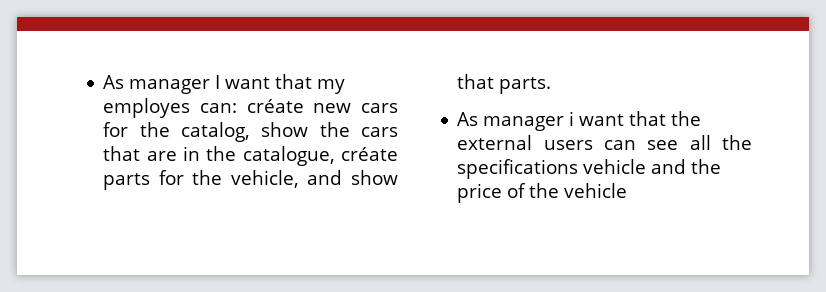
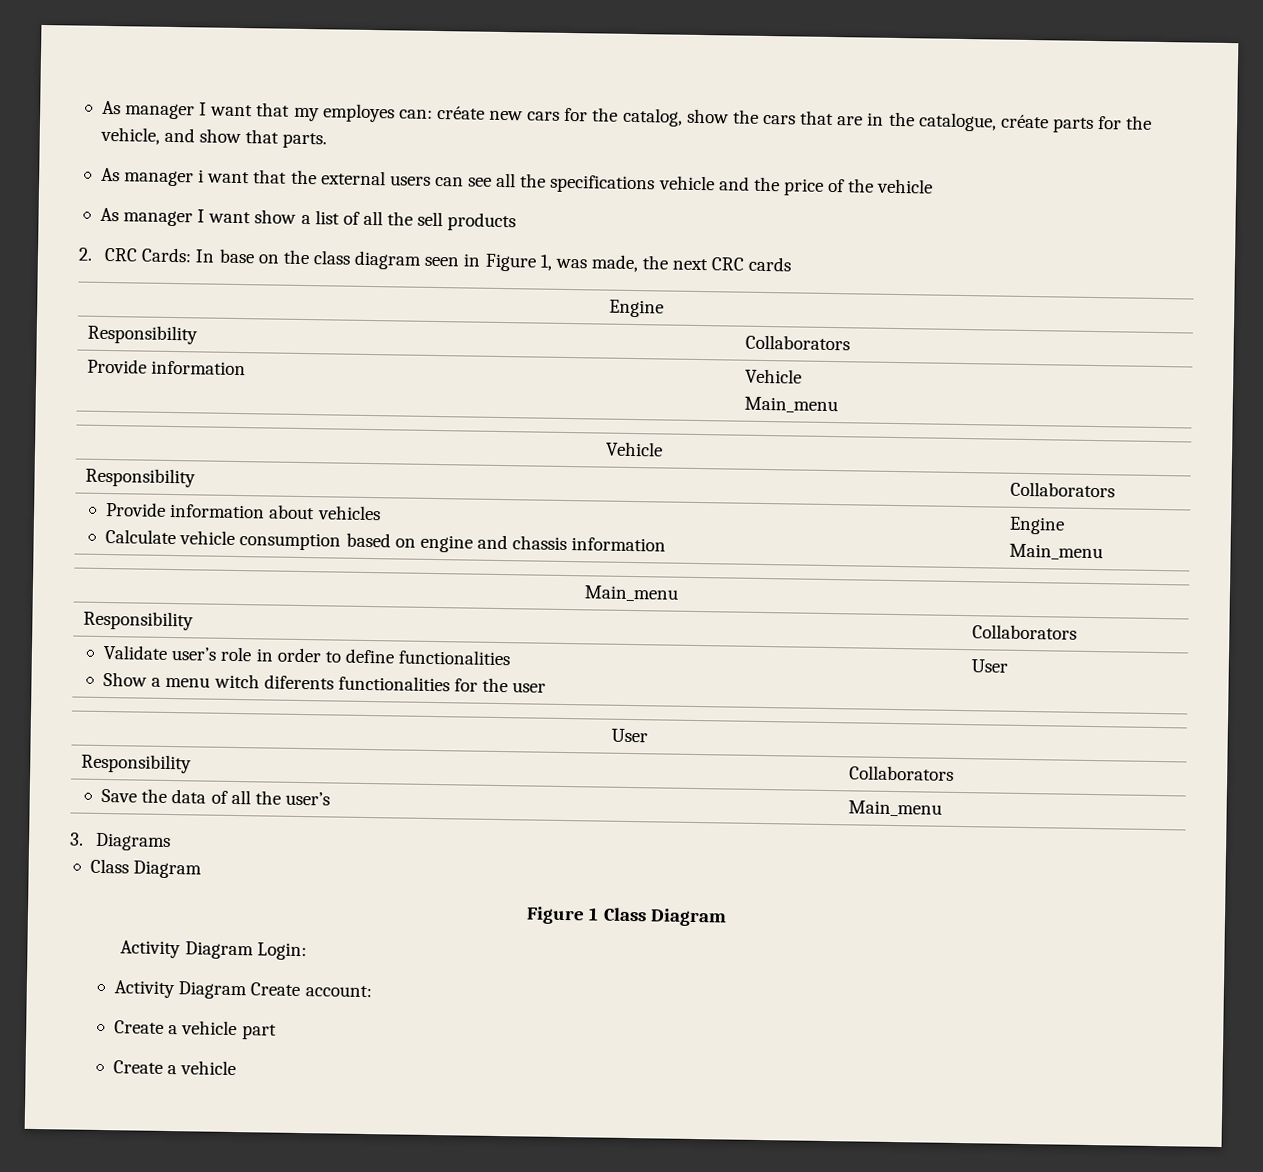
+ As manager I want show a list of all the sell products
+ 2. CRC Cards: In base on the class diagram seen in Figure 1, was made, the next CRC cards
+ Engine
+ Responsibility | Collaborators
+ Provide information | Vehicle
+ Main_menu
+ Vehicle
+ Responsibility | Collaborators
+ Provide information about vehicles
+ Calculate vehicle consumption based on engine and chassis information | Engine
+ Main_menu
+ Main_menu
+ Responsibility | Collaborators
+ Validate user’s role in order to define functionalities
+ Show a menu witch diferents functionalities for the user | User
+ User
+ Responsibility | Collaborators
+ Save the data of all the user’s | Main_menu
+ 3. Diagrams
+ Class Diagram
+ Figure 1 Class Diagram
+ Activity Diagram Login:
+ Activity Diagram Create account:
+ Create a vehicle part
+ Create a vehicle

